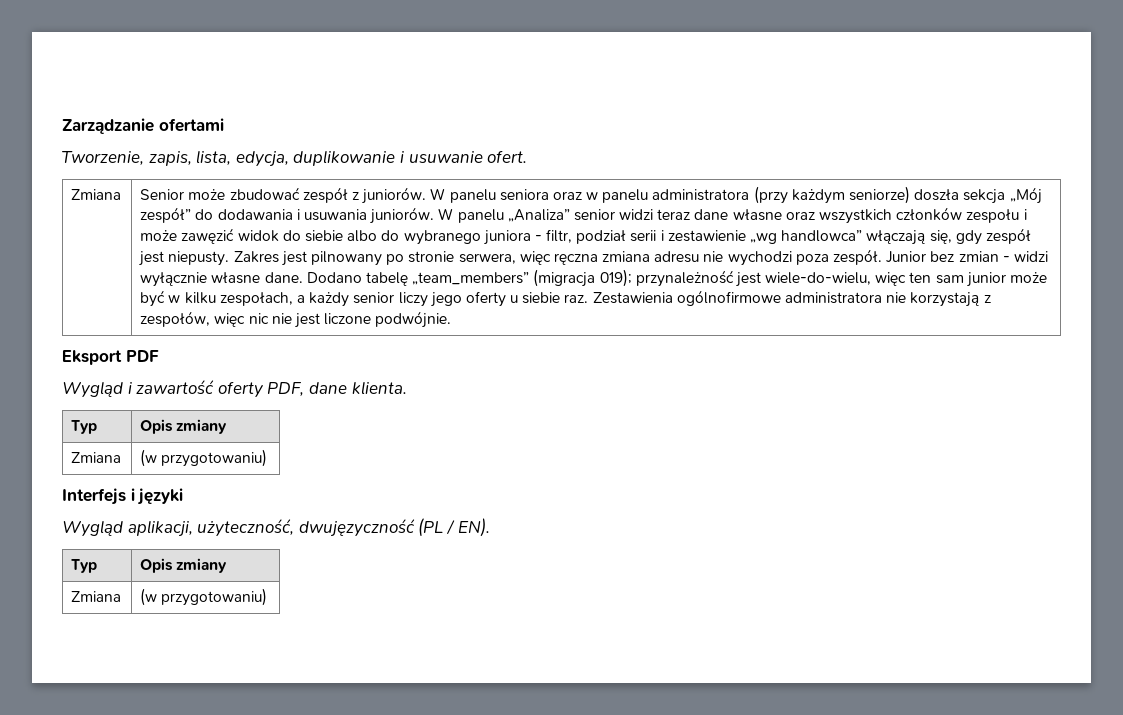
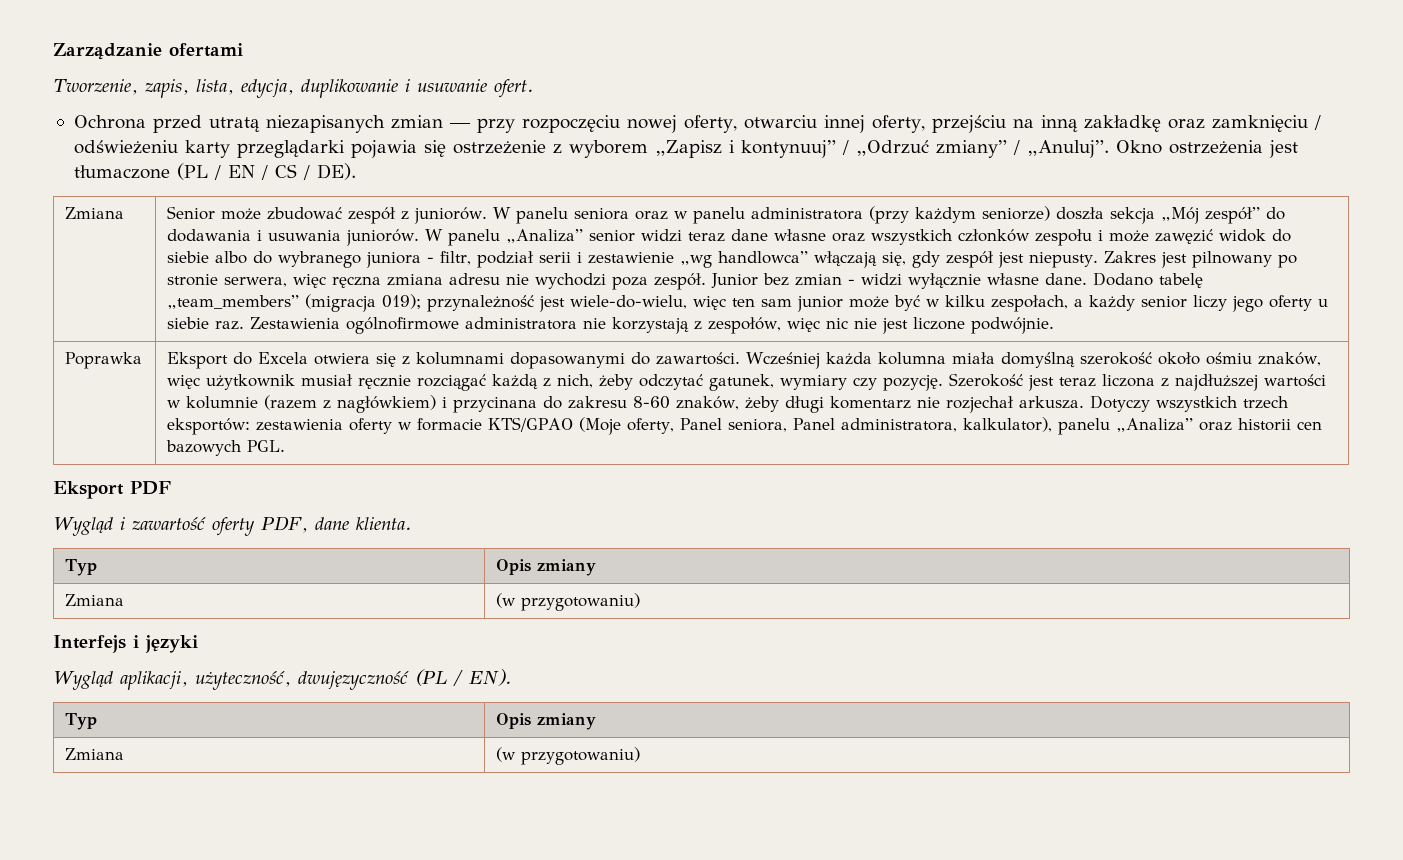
+ Ochrona przed utratą niezapisanych zmian — przy rozpoczęciu nowej oferty, otwarciu innej oferty, przejściu na inną zakładkę oraz zamknięciu / odświeżeniu karty przeglądarki pojawia się ostrzeżenie z wyborem „Zapisz i kontynuuj” / „Odrzuć zmiany” / „Anuluj”. Okno ostrzeżenia jest tłumaczone (PL / EN / CS / DE).
+ Poprawka | Eksport do Excela otwiera się z kolumnami dopasowanymi do zawartości. Wcześniej każda kolumna miała domyślną szerokość około ośmiu znaków, więc użytkownik musiał ręcznie rozciągać każdą z nich, żeby odczytać gatunek, wymiary czy pozycję. Szerokość jest teraz liczona z najdłuższej wartości w kolumnie (razem z nagłówkiem) i przycinana do zakresu 8-60 znaków, żeby długi komentarz nie rozjechał arkusza. Dotyczy wszystkich trzech eksportów: zestawienia oferty w formacie KTS/GPAO (Moje oferty, Panel seniora, Panel administratora, kalkulator), panelu „Analiza” oraz historii cen bazowych PGL.

